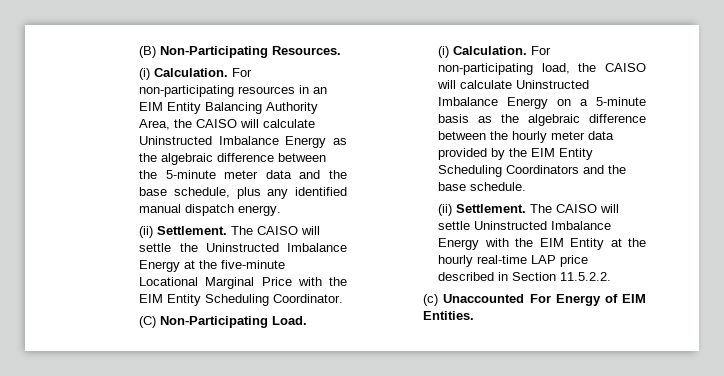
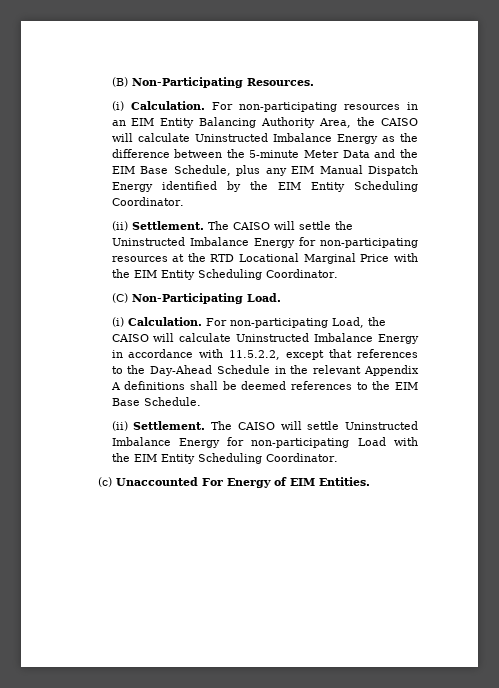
- For non-participating resources in an EIM Entity Balancing Authority Area, the CAISO will calculate Uninstructed Imbalance Energy as the algebraic difference between the 5-minute meter data and the base schedule, plus any identified manual dispatch energy.
+ For non-participating resources in an EIM Entity Balancing Authority Area, the CAISO will calculate Uninstructed Imbalance Energy as the difference between the 5-minute Meter Data and the EIM Base Schedule, plus any EIM Manual Dispatch Energy identified by the EIM Entity Scheduling Coordinator.
- The CAISO will settle the Uninstructed Imbalance Energy at the five-minute Locational Marginal Price with the EIM Entity Scheduling Coordinator.
+ The CAISO will settle the Uninstructed Imbalance Energy for non-participating resources at the RTD Locational Marginal Price with the EIM Entity Scheduling Coordinator.
- For non-participating load, the CAISO will calculate Uninstructed Imbalance Energy on a 5-minute basis as the algebraic difference between the hourly meter data provided by the EIM Entity Scheduling Coordinators and the base schedule.
+ For non-participating Load, the CAISO will calculate Uninstructed Imbalance Energy in accordance with 11.5.2.2, except that references to the Day-Ahead Schedule in the relevant Appendix A definitions shall be deemed references to the EIM Base Schedule.
- The CAISO will settle Uninstructed Imbalance Energy with the EIM Entity at the hourly real-time LAP price described in Section 11.5.2.2.
+ The CAISO will settle Uninstructed Imbalance Energy for non-participating Load with the EIM Entity Scheduling Coordinator.

